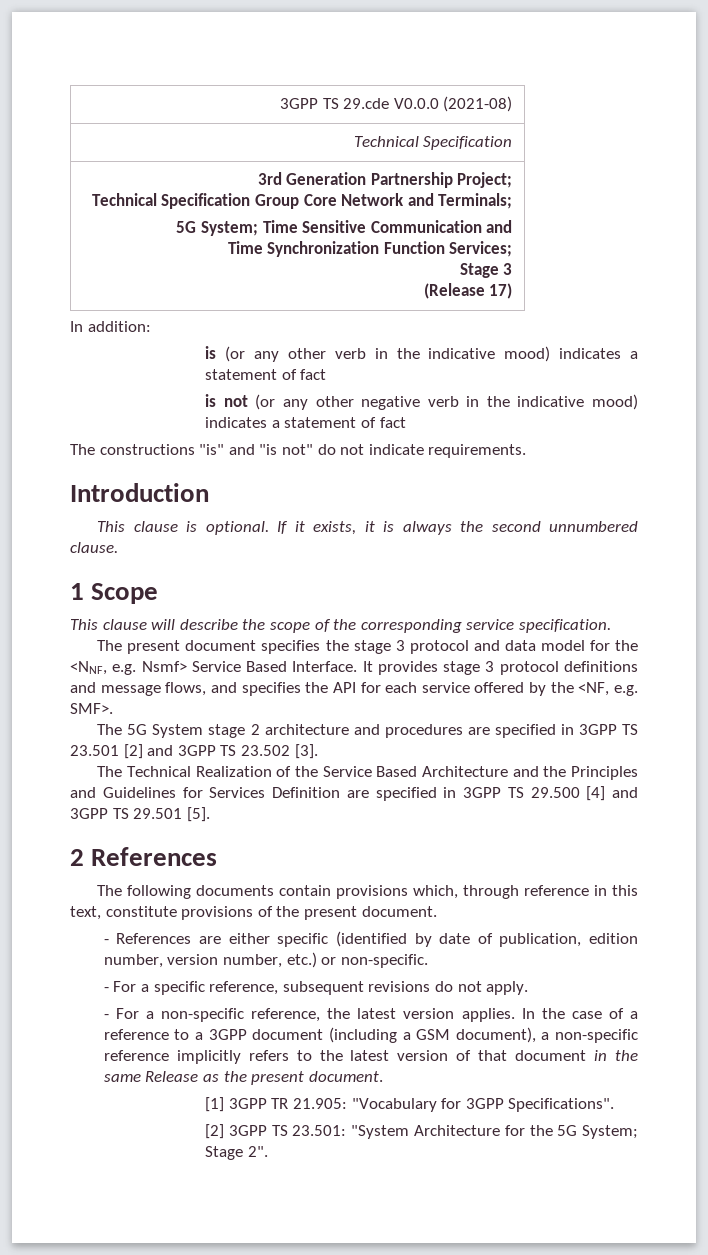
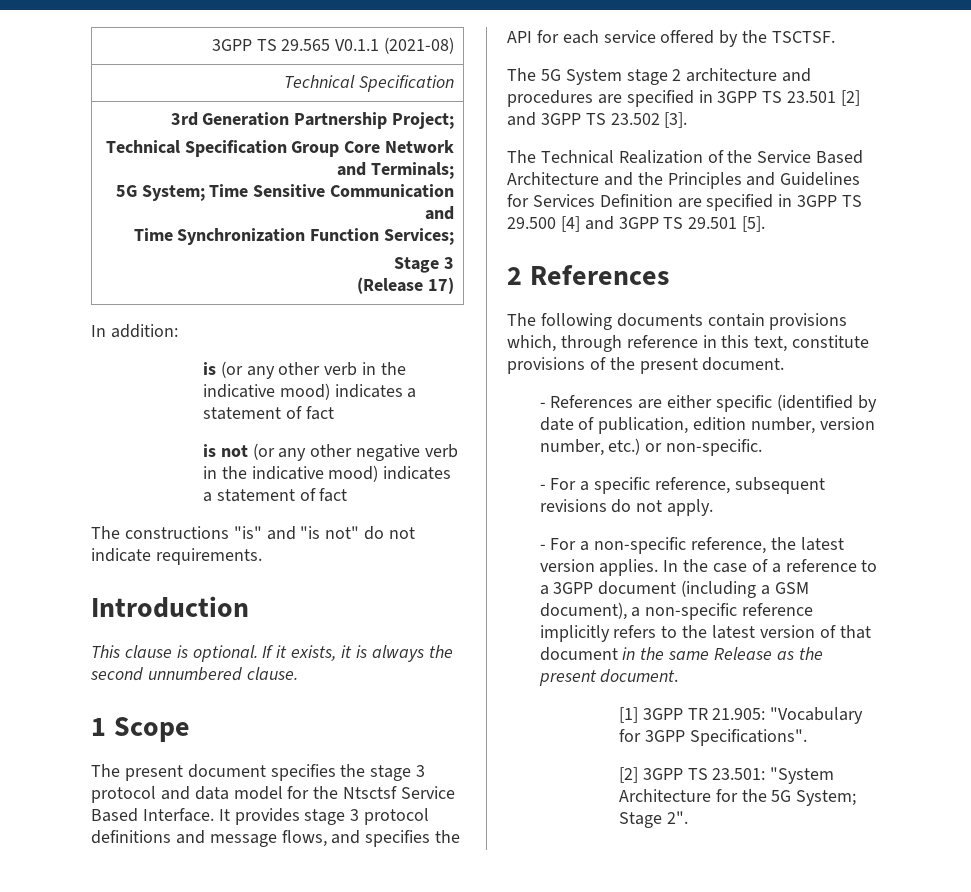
- 3GPP TS 29.cde V0.0.0 (2021-08)
+ 3GPP TS 29.565 V0.1.1 (2021-08)
- This clause will describe the scope of the corresponding service specification.
- The present document specifies the stage 3 protocol and data model for the <NNF, e.g. Nsmf> Service Based Interface.
+ The present document specifies the stage 3 protocol and data model for the Ntsctsf Service Based Interface.
- It provides stage 3 protocol definitions and message flows, and specifies the API for each service offered by the <NF, e.g. SMF>.
+ It provides stage 3 protocol definitions and message flows, and specifies the API for each service offered by the TSCTSF.

